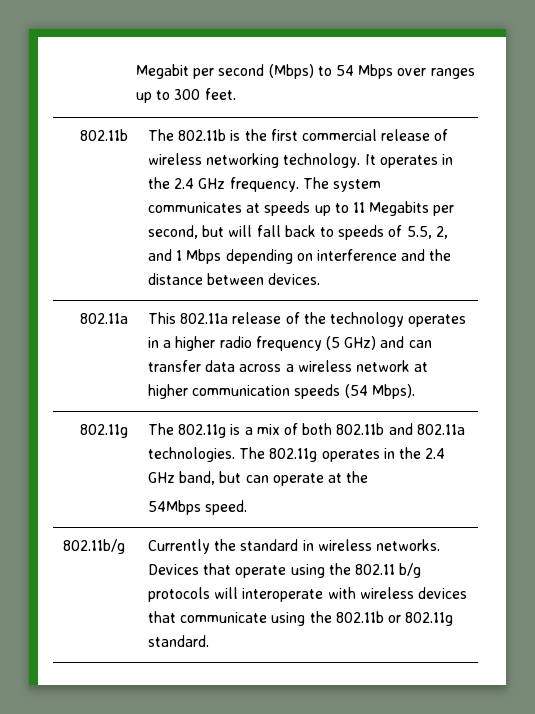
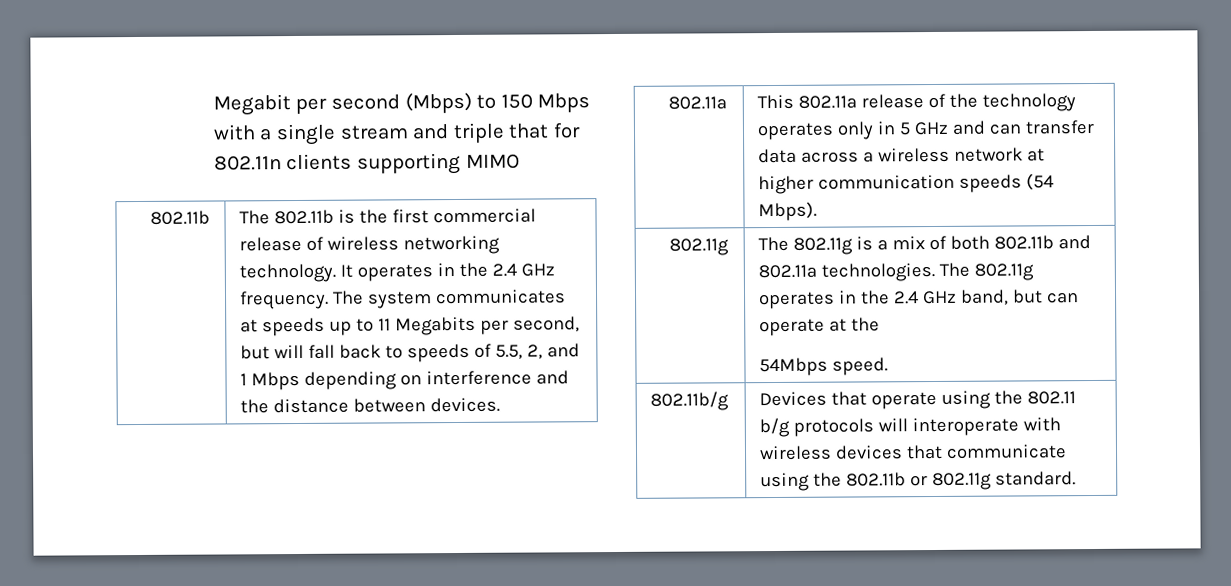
- Megabit per second (Mbps) to 54 Mbps over ranges up to 300 feet.
+ Megabit per second (Mbps) to 150 Mbps with a single stream and triple that for 802.11n clients supporting MIMO
- 802.11a | This 802.11a release of the technology operates in a higher radio frequency (5 GHz) and can transfer data across a wireless network at higher communication speeds (54 Mbps).
+ 802.11a | This 802.11a release of the technology operates only in 5 GHz and can transfer data across a wireless network at higher communication speeds (54 Mbps).
- 802.11b/g | Currently the standard in wireless networks. Devices that operate using the 802.11 b/g protocols will interoperate with wireless devices that communicate using the 802.11b or 802.11g standard.
+ 802.11b/g | Devices that operate using the 802.11 b/g protocols will interoperate with wireless devices that communicate using the 802.11b or 802.11g standard.

